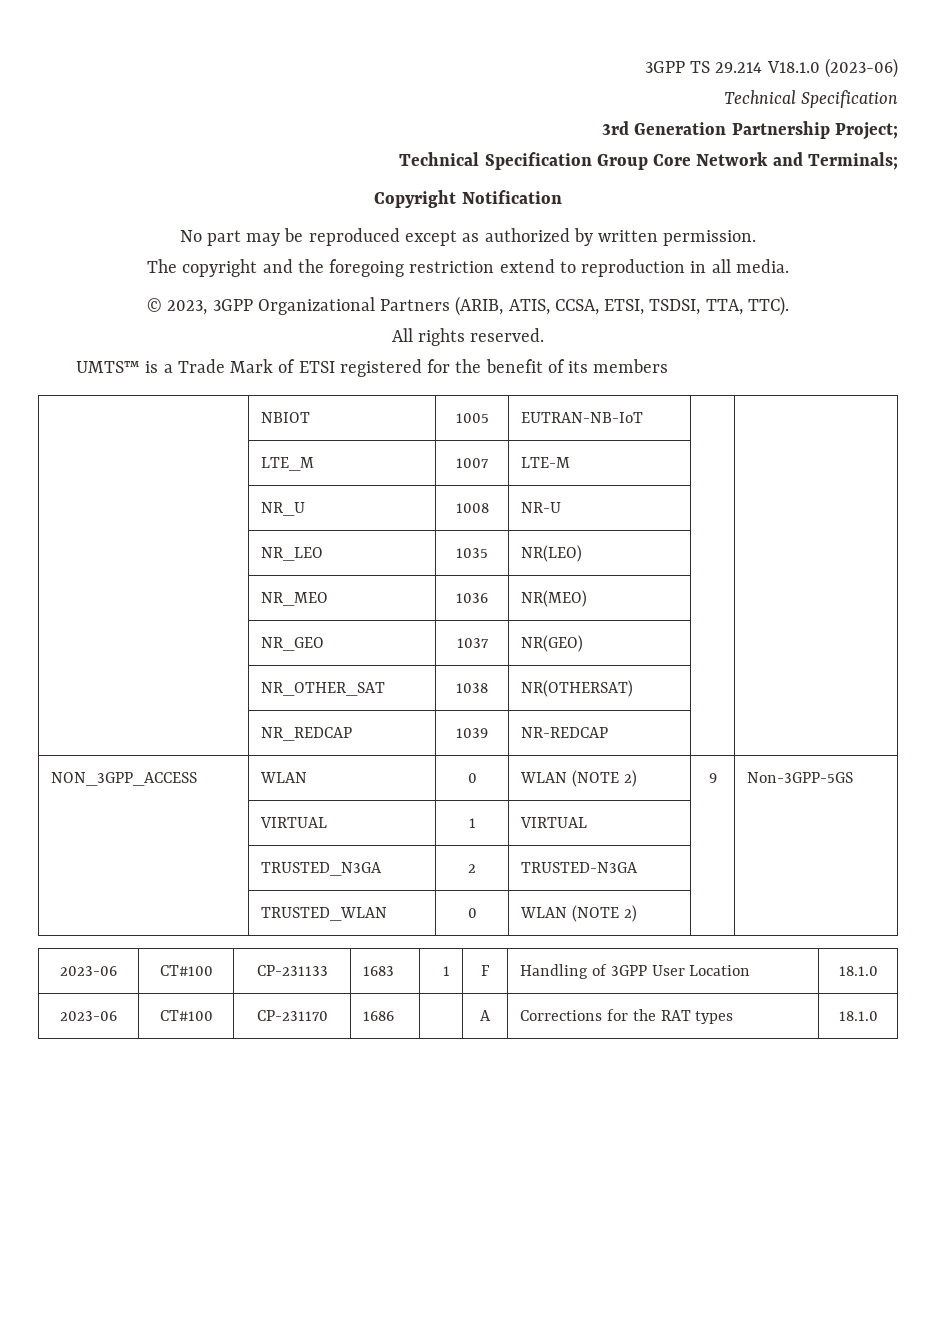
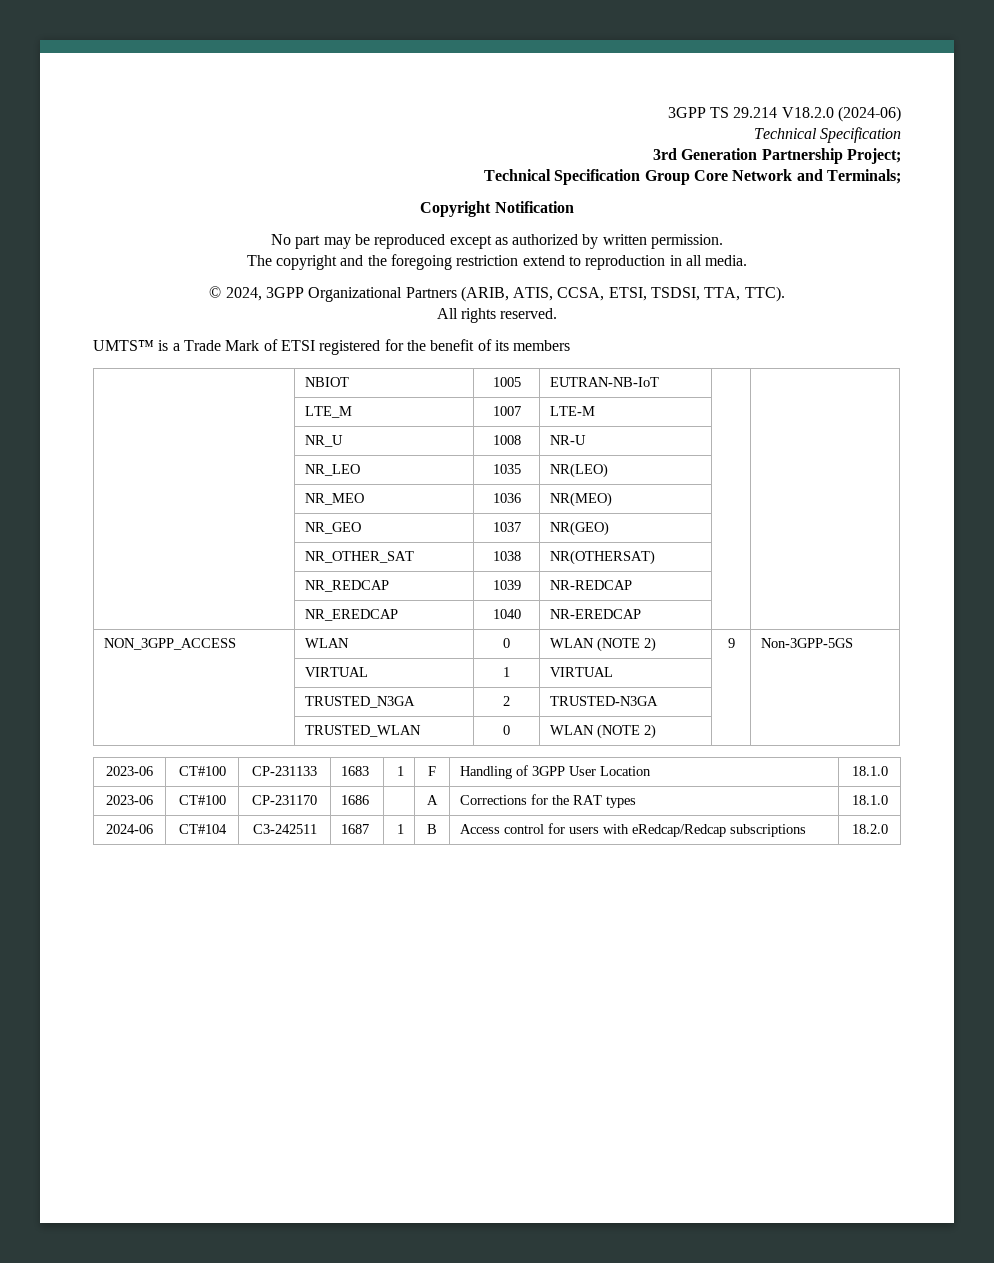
- 3GPP TS 29.214 V18.1.0 (2023-06)
+ 3GPP TS 29.214 V18.2.0 (2024-06)
- © 2023, 3GPP Organizational Partners (ARIB, ATIS, CCSA, ETSI, TSDSI, TTA, TTC).
+ © 2024, 3GPP Organizational Partners (ARIB, ATIS, CCSA, ETSI, TSDSI, TTA, TTC).
+ | NR_EREDCAP | 1040 | NR-EREDCAP | |
+ 2024-06 | CT#104 | C3-242511 | 1687 | 1 | B | Access control for users with eRedcap/Redcap subscriptions | 18.2.0

